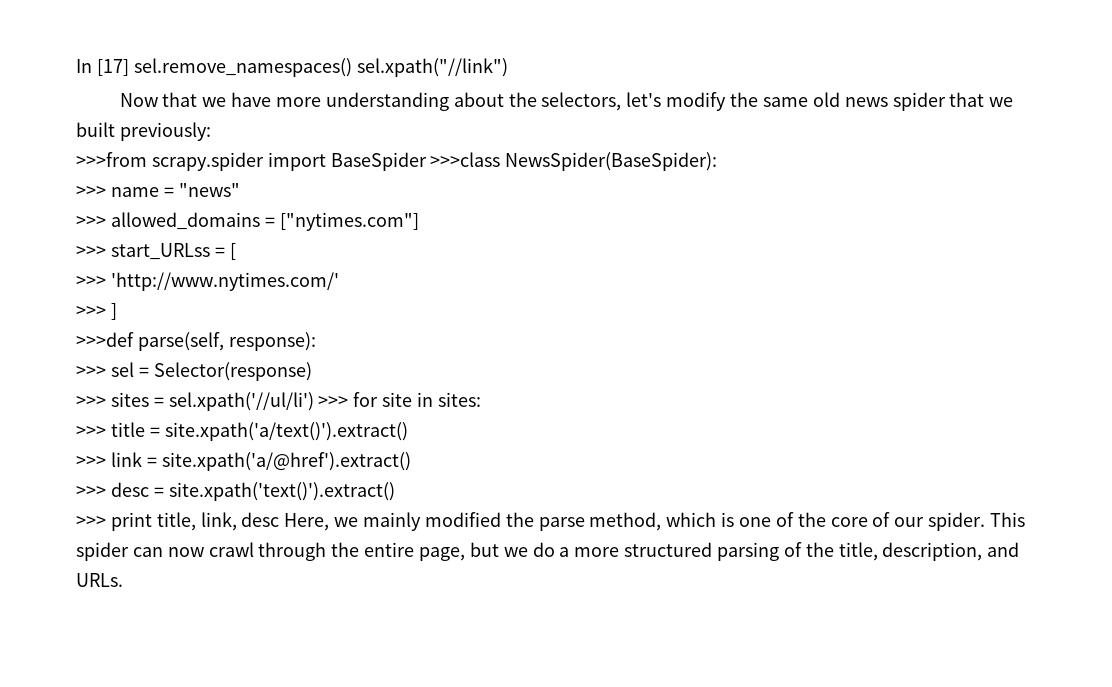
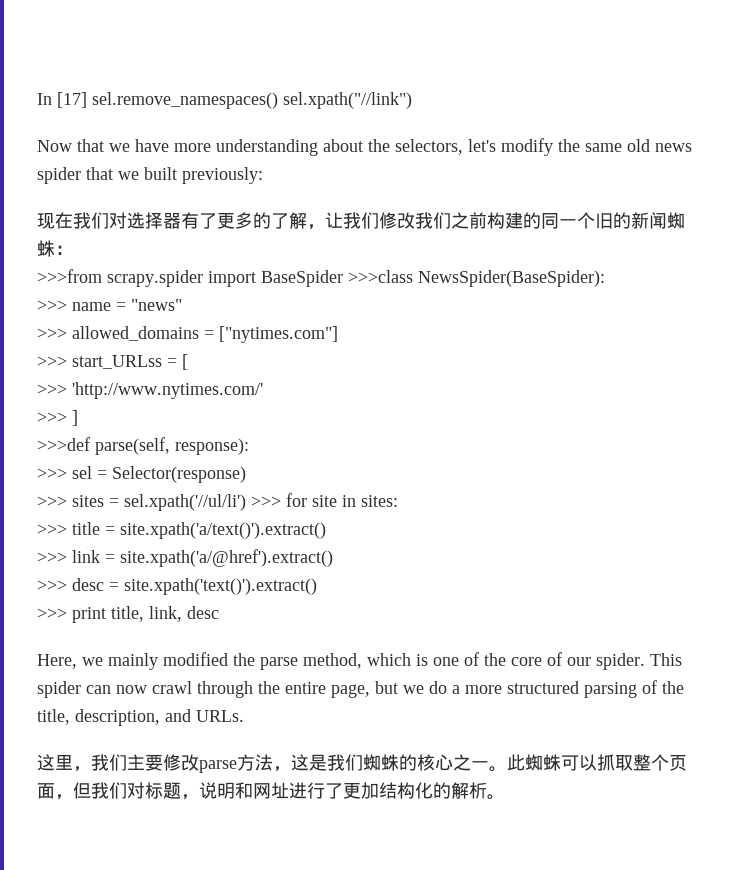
+ 现在我们对选择器有了更多的了解，让我们修改我们之前构建的同一个旧的新闻蜘蛛：
- >>> print title, link, desc Here, we mainly modified the parse method, which is one of the core of our spider.
+ >>> print title, link, desc
+ Here, we mainly modified the parse method, which is one of the core of our spider.
+ 这里，我们主要修改parse方法，这是我们蜘蛛的核心之一。此蜘蛛可以抓取整个页面，但我们对标题，说明和网址进行了更加结构化的解析。

